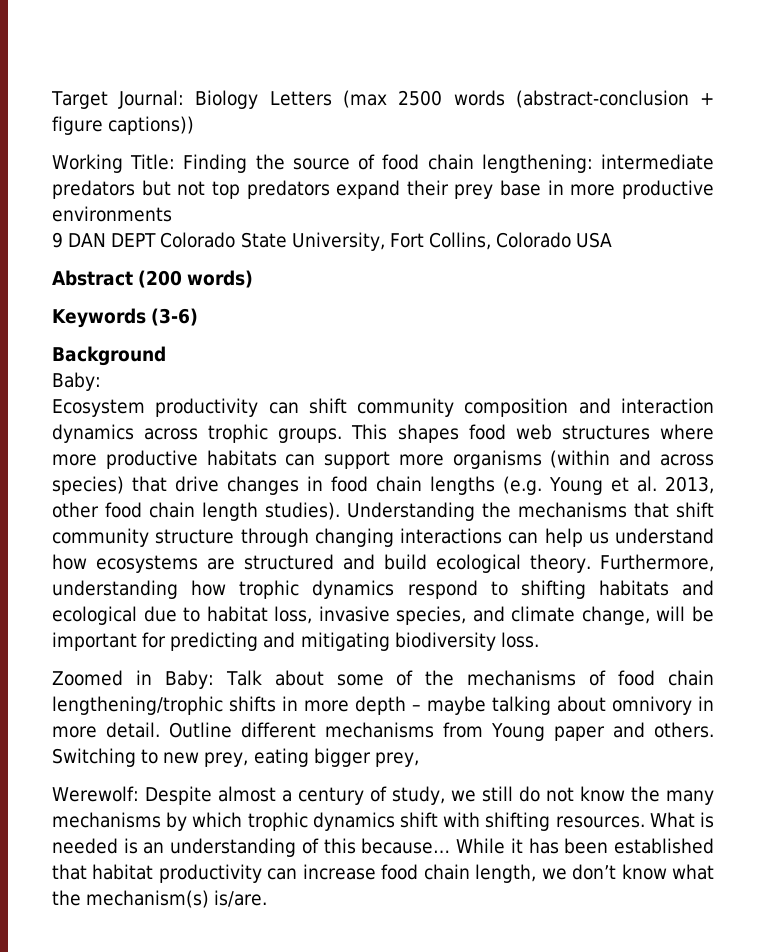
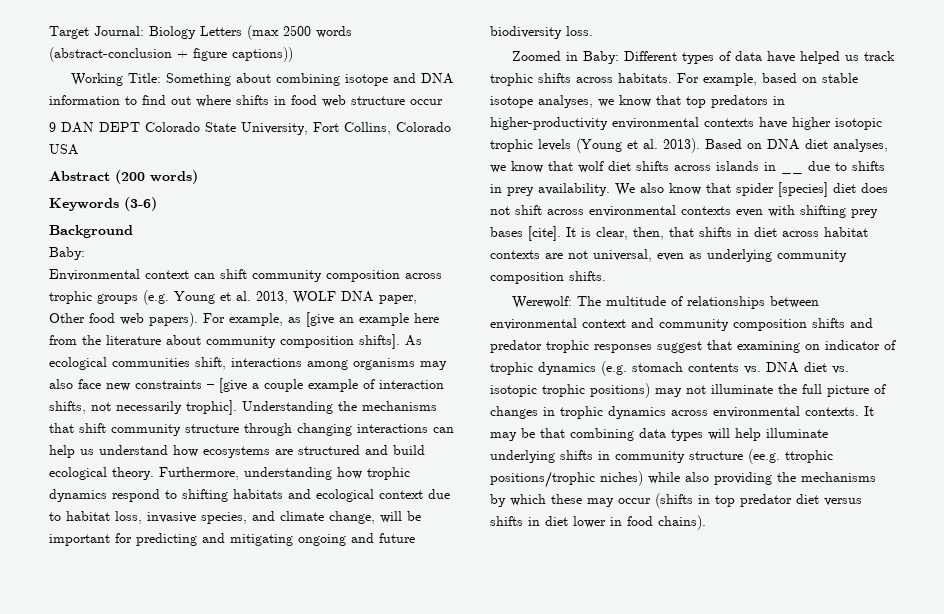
- Working Title: Finding the source of food chain lengthening: intermediate predators but not top predators expand their prey base in more productive environments
+ Working Title: Something about combining isotope and DNA information to find out where shifts in food web structure occur
- Ecosystem productivity can shift community composition and interaction dynamics across trophic groups. This shapes food web structures where more productive habitats can support more organisms (within and across species) that drive changes in food chain lengths (e.g. Young et al. 2013, other food chain length studies).
+ Environmental context can shift community composition across trophic groups (e.g. Young et al. 2013, WOLF DNA paper, Other food web papers). For example, as [give an example here from the literature about community composition shifts]. As ecological communities shift, interactions among organisms may also face new constraints – [give a couple example of interaction shifts, not necessarily trophic].
- Furthermore, understanding how trophic dynamics respond to shifting habitats and ecological due to habitat loss, invasive species, and climate change, will be important for predicting and mitigating biodiversity loss.
+ Furthermore, understanding how trophic dynamics respond to shifting habitats and ecological context due to habitat loss, invasive species, and climate change, will be important for predicting and mitigating ongoing and future biodiversity loss.
- Zoomed in Baby: Talk about some of the mechanisms of food chain lengthening/trophic shifts in more depth – maybe talking about omnivory in more detail. Outline different mechanisms from Young paper and others. Switching to new prey, eating bigger prey,
- Werewolf: Despite almost a century of study, we still do not know the many mechanisms by which trophic dynamics shift with shifting resources. What is needed is an understanding of this because… While it has been established that habitat productivity can increase food chain length, we don’t know what the mechanism(s) is/are.
+ Zoomed in Baby: Different types of data have helped us track trophic shifts across habitats. For example, based on stable isotope analyses, we know that top predators in higher-productivity environmental contexts have higher isotopic trophic levels (Young et al. 2013). Based on DNA diet analyses, we know that wolf diet shifts across islands in __ due to shifts in prey availability. We also know that spider [species] diet does not shift across environmental contexts even with shifting prey bases [cite]. It is clear, then, that shifts in diet across habitat contexts are not universal, even as underlying community composition shifts.
+ Werewolf: The multitude of relationships between environmental context and community composition shifts and predator trophic responses suggest that examining on indicator of trophic dynamics (e.g. stomach contents vs. DNA diet vs. isotopic trophic positions) may not illuminate the full picture of changes in trophic dynamics across environmental contexts. It may be that combining data types will help illuminate underlying shifts in community structure (ee.g. ttrophic positions/trophic niches) while also providing the mechanisms by which these may occur (shifts in top predator diet versus shifts in diet lower in food chains).

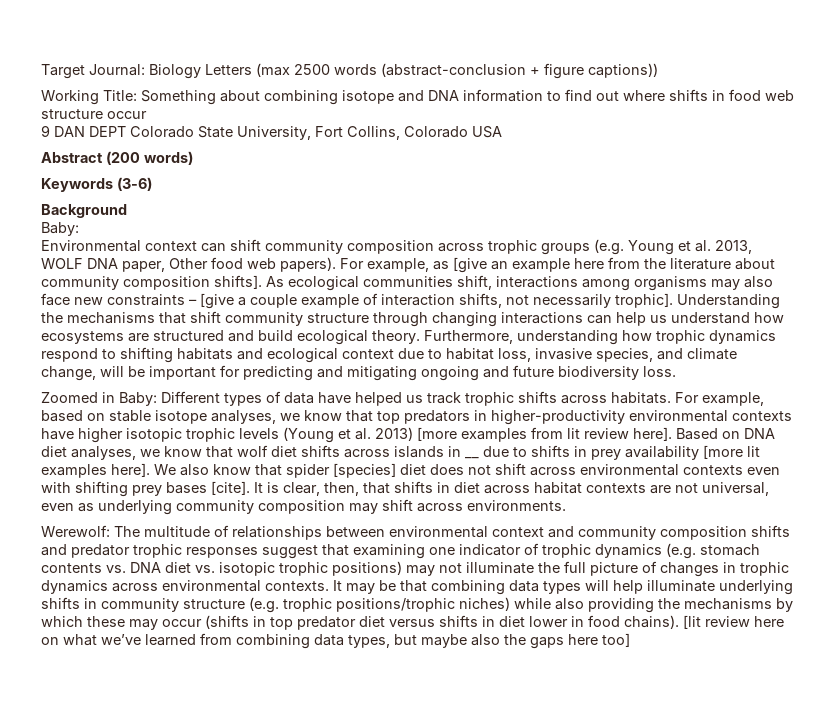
- For example, based on stable isotope analyses, we know that top predators in higher-productivity environmental contexts have higher isotopic trophic levels (Young et al. 2013).
+ For example, based on stable isotope analyses, we know that top predators in higher-productivity environmental contexts have higher isotopic trophic levels (Young et al. 2013) [more examples from lit review here].
- Based on DNA diet analyses, we know that wolf diet shifts across islands in __ due to shifts in prey availability.
+ Based on DNA diet analyses, we know that wolf diet shifts across islands in __ due to shifts in prey availability [more lit examples here].
- It is clear, then, that shifts in diet across habitat contexts are not universal, even as underlying community composition shifts.
+ It is clear, then, that shifts in diet across habitat contexts are not universal, even as underlying community composition may shift across environments.
- Werewolf: The multitude of relationships between environmental context and community composition shifts and predator trophic responses suggest that examining on indicator of trophic dynamics (e.g. stomach contents vs. DNA diet vs. isotopic trophic positions) may not illuminate the full picture of changes in trophic dynamics across environmental contexts.
+ Werewolf: The multitude of relationships between environmental context and community composition shifts and predator trophic responses suggest that examining one indicator of trophic dynamics (e.g. stomach contents vs. DNA diet vs. isotopic trophic positions) may not illuminate the full picture of changes in trophic dynamics across environmental contexts.
- It may be that combining data types will help illuminate underlying shifts in community structure (ee.g. ttrophic positions/trophic niches) while also providing the mechanisms by which these may occur (shifts in top predator diet versus shifts in diet lower in food chains).
+ It may be that combining data types will help illuminate underlying shifts in community structure (e.g. trophic positions/trophic niches) while also providing the mechanisms by which these may occur (shifts in top predator diet versus shifts in diet lower in food chains).
+ [lit review here on what we’ve learned from combining data types, but maybe also the gaps here too]

